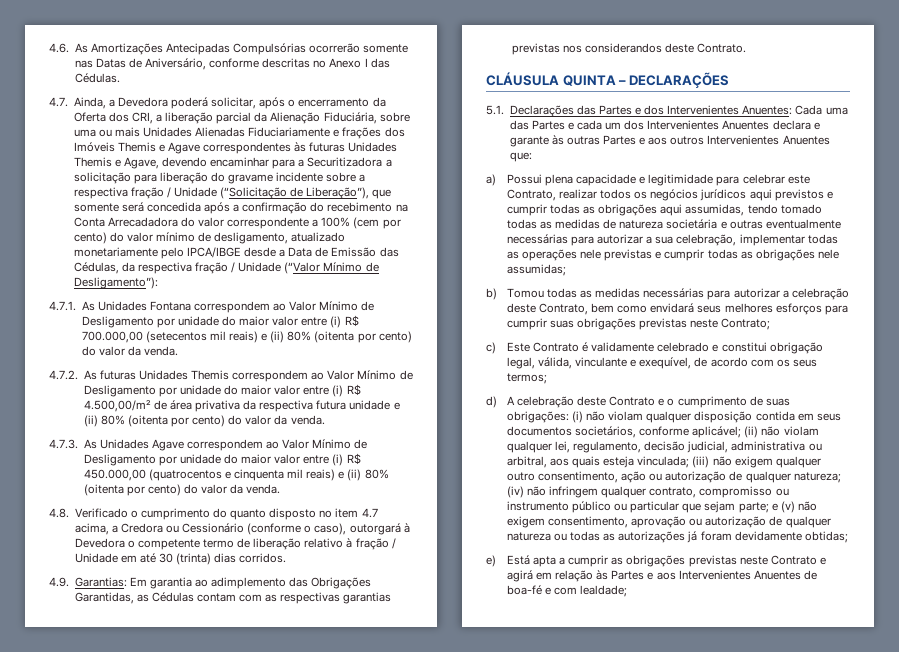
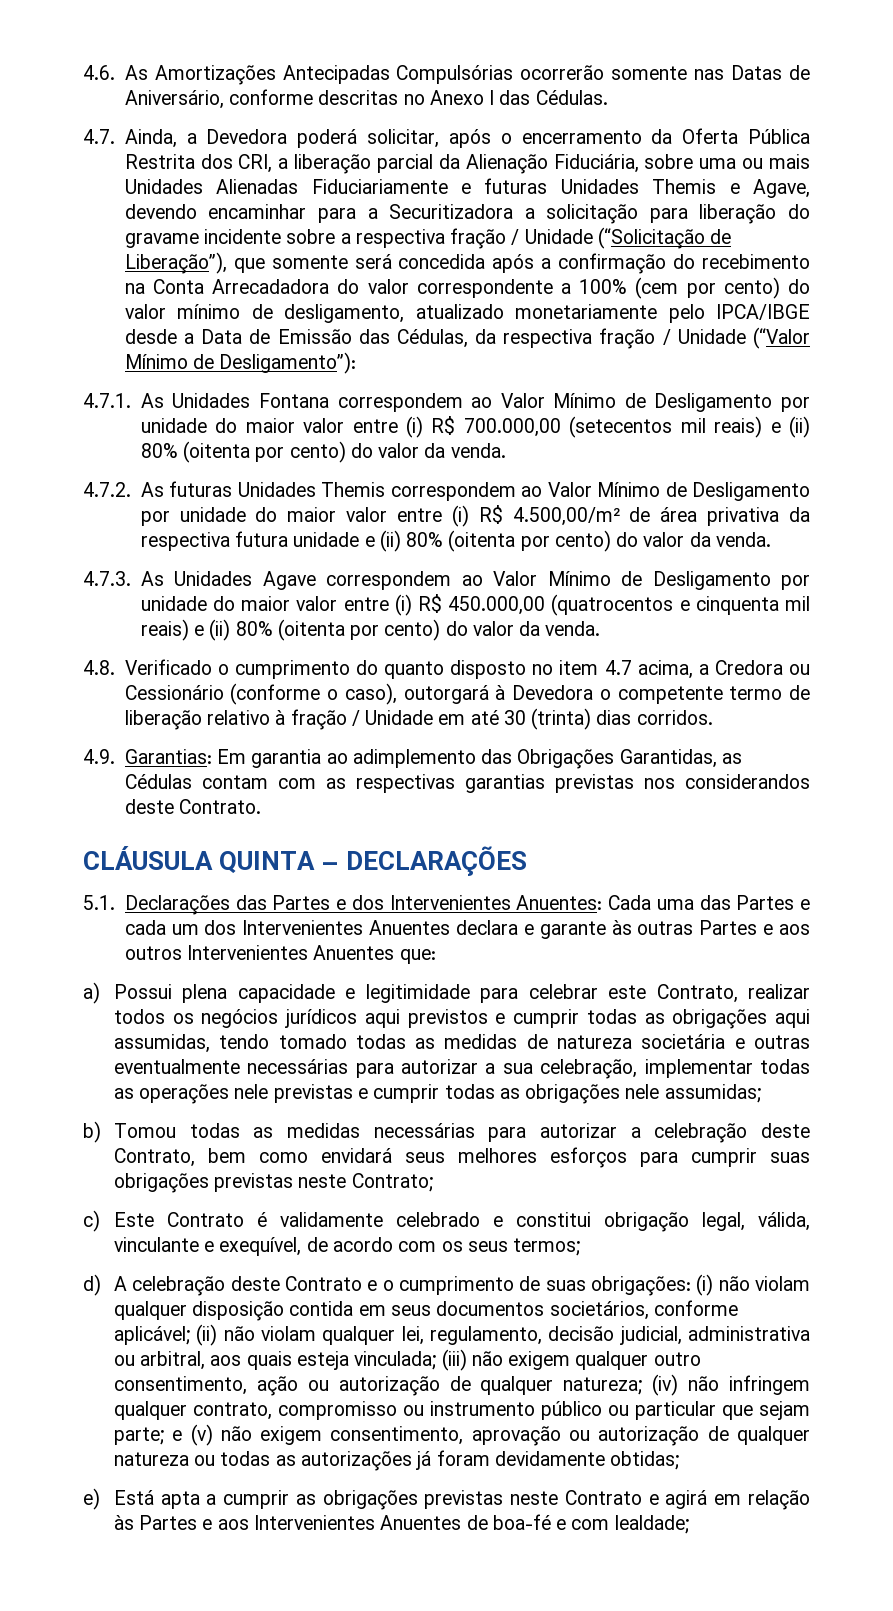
- 4.7. Ainda, a Devedora poderá solicitar, após o encerramento da Oferta dos CRI, a liberação parcial da Alienação Fiduciária, sobre uma ou mais Unidades Alienadas Fiduciariamente e frações dos Imóveis Themis e Agave correspondentes às futuras Unidades Themis e Agave, devendo encaminhar para a Securitizadora a solicitação para liberação do gravame incidente sobre a respectiva fração / Unidade (“Solicitação de Liberação”), que somente será concedida após a confirmação do recebimento na Conta Arrecadadora do valor correspondente a 100% (cem por cento) do valor mínimo de desligamento, atualizado monetariamente pelo IPCA/IBGE desde a Data de Emissão das Cédulas, da respectiva fração / Unidade (“Valor Mínimo de Desligamento”):
+ 4.7. Ainda, a Devedora poderá solicitar, após o encerramento da Oferta Pública Restrita dos CRI, a liberação parcial da Alienação Fiduciária, sobre uma ou mais Unidades Alienadas Fiduciariamente e futuras Unidades Themis e Agave, devendo encaminhar para a Securitizadora a solicitação para liberação do gravame incidente sobre a respectiva fração / Unidade (“Solicitação de Liberação”), que somente será concedida após a confirmação do recebimento na Conta Arrecadadora do valor correspondente a 100% (cem por cento) do valor mínimo de desligamento, atualizado monetariamente pelo IPCA/IBGE desde a Data de Emissão das Cédulas, da respectiva fração / Unidade (“Valor Mínimo de Desligamento”):

